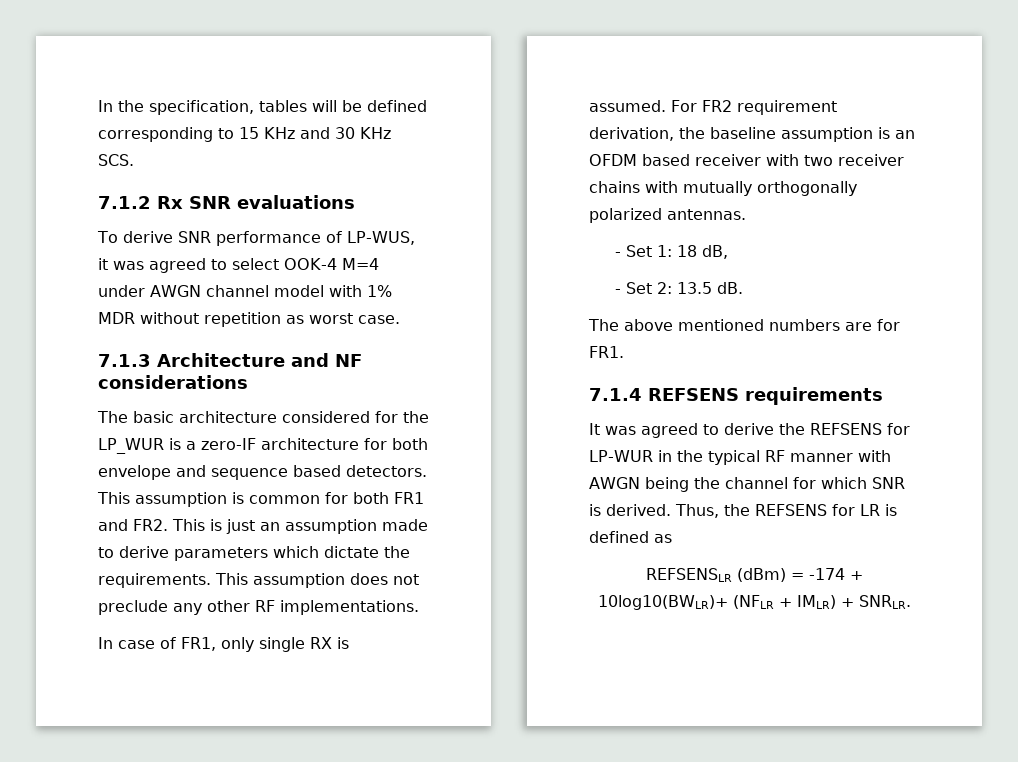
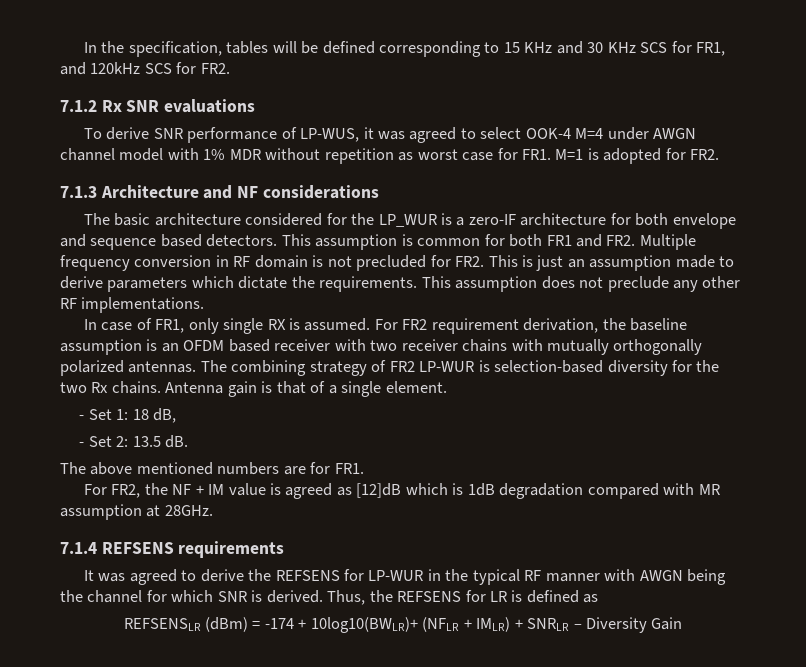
- In the specification, tables will be defined corresponding to 15 KHz and 30 KHz SCS.
+ In the specification, tables will be defined corresponding to 15 KHz and 30 KHz SCS for FR1, and 120kHz SCS for FR2.
- To derive SNR performance of LP-WUS, it was agreed to select OOK-4 M=4 under AWGN channel model with 1% MDR without repetition as worst case.
+ To derive SNR performance of LP-WUS, it was agreed to select OOK-4 M=4 under AWGN channel model with 1% MDR without repetition as worst case for FR1. M=1 is adopted for FR2.
- This assumption is common for both FR1 and FR2. This is just an assumption made to derive parameters which dictate the requirements.
+ This assumption is common for both FR1 and FR2. Multiple frequency conversion in RF domain is not precluded for FR2. This is just an assumption made to derive parameters which dictate the requirements.
+ The combining strategy of FR2 LP-WUR is selection-based diversity for the two Rx chains. Antenna gain is that of a single element.
+ For FR2, the NF + IM value is agreed as [12]dB which is 1dB degradation compared with MR assumption at 28GHz.
- REFSENSLR (dBm) = -174 + 10log10(BWLR)+ (NFLR + IMLR) + SNRLR.
+ REFSENSLR (dBm) = -174 + 10log10(BWLR)+ (NFLR + IMLR) + SNRLR – Diversity Gain

